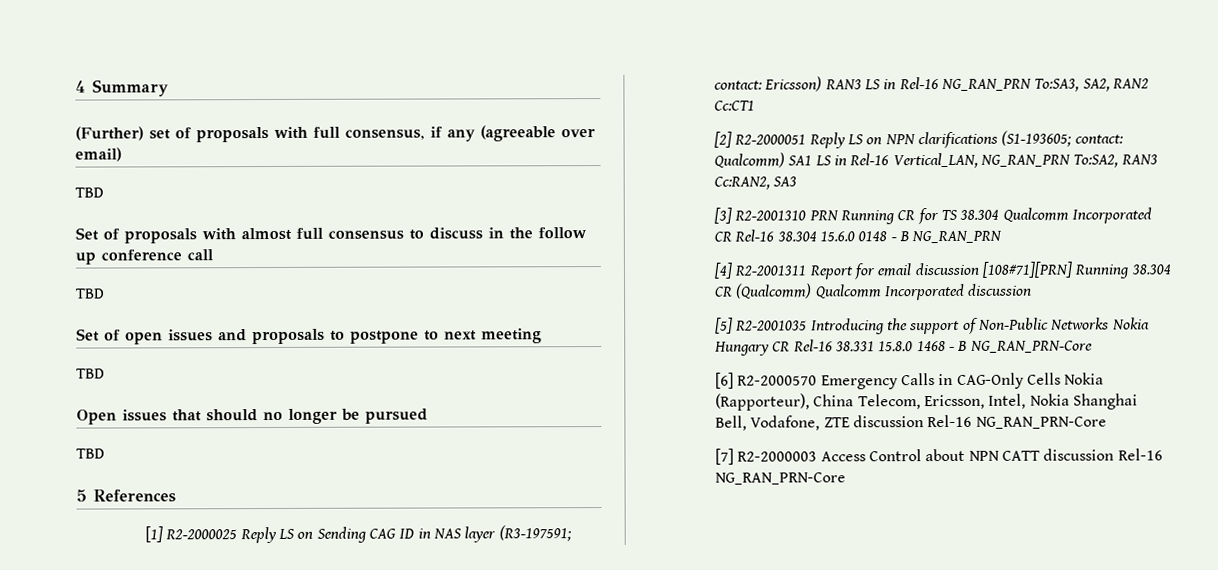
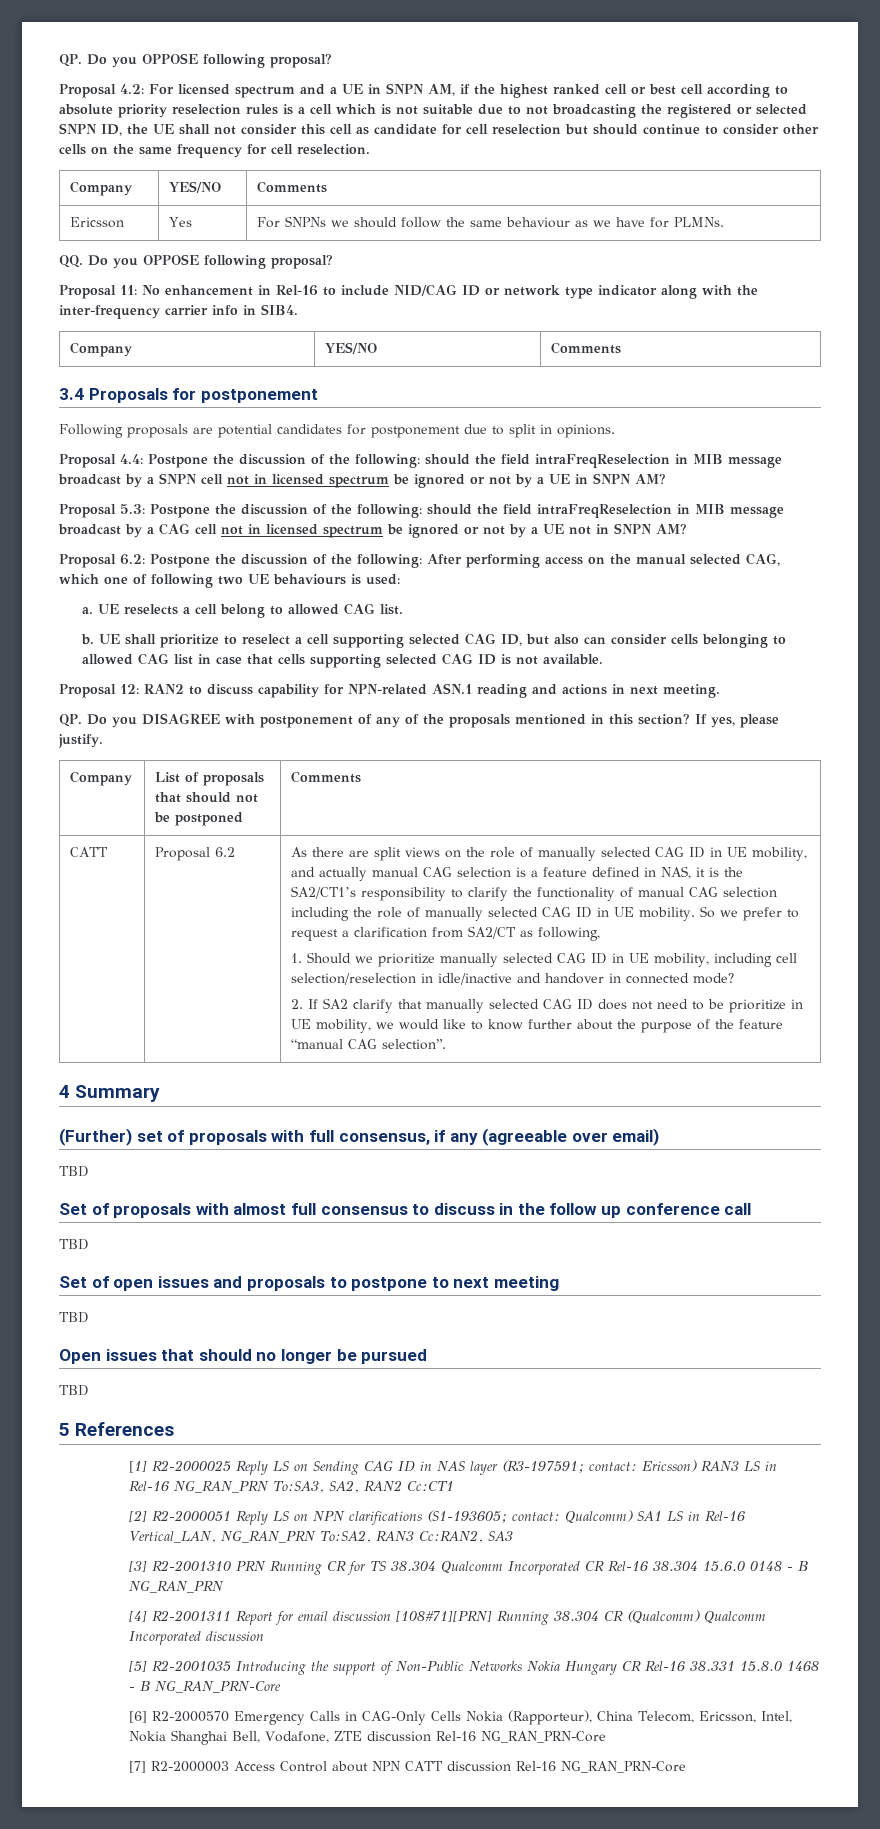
+ QP. Do you OPPOSE following proposal?
+ Proposal 4.2: For licensed spectrum and a UE in SNPN AM, if the highest ranked cell or best cell according to absolute priority reselection rules is a cell which is not suitable due to not broadcasting the registered or selected SNPN ID, the UE shall not consider this cell as candidate for cell reselection but should continue to consider other cells on the same frequency for cell reselection.
+ Company | YES/NO | Comments
+ Ericsson | Yes | For SNPNs we should follow the same behaviour as we have for PLMNs.
+ QQ. Do you OPPOSE following proposal?
+ Proposal 11: No enhancement in Rel-16 to include NID/CAG ID or network type indicator along with the inter-frequency carrier info in SIB4.
+ Company | YES/NO | Comments
+ 3.4 Proposals for postponement
+ Following proposals are potential candidates for postponement due to split in opinions.
+ Proposal 4.4: Postpone the discussion of the following: should the field intraFreqReselection in MIB message broadcast by a SNPN cell not in licensed spectrum be ignored or not by a UE in SNPN AM?
+ Proposal 5.3: Postpone the discussion of the following: should the field intraFreqReselection in MIB message broadcast by a CAG cell not in licensed spectrum be ignored or not by a UE not in SNPN AM?
+ Proposal 6.2: Postpone the discussion of the following: After performing access on the manual selected CAG, which one of following two UE behaviours is used:
+ a. UE reselects a cell belong to allowed CAG list.
+ b. UE shall prioritize to reselect a cell supporting selected CAG ID, but also can consider cells belonging to allowed CAG list in case that cells supporting selected CAG ID is not available.
+ Proposal 12: RAN2 to discuss capability for NPN-related ASN.1 reading and actions in next meeting.
+ QP. Do you DISAGREE with postponement of any of the proposals mentioned in this section? If yes, please justify.
+ Company | List of proposals that should not be postponed | Comments
+ CATT | Proposal 6.2 | As there are split views on the role of manually selected CAG ID in UE mobility, and actually manual CAG selection is a feature defined in NAS, it is the SA2/CT1’s responsibility to clarify the functionality of manual CAG selection including the role of manually selected CAG ID in UE mobility. So we prefer to request a clarification from SA2/CT as following,
+ 1. Should we prioritize manually selected CAG ID in UE mobility, including cell selection/reselection in idle/inactive and handover in connected mode?
+ 2. If SA2 clarify that manually selected CAG ID does not need to be prioritize in UE mobility, we would like to know further about the purpose of the feature “manual CAG selection”.

